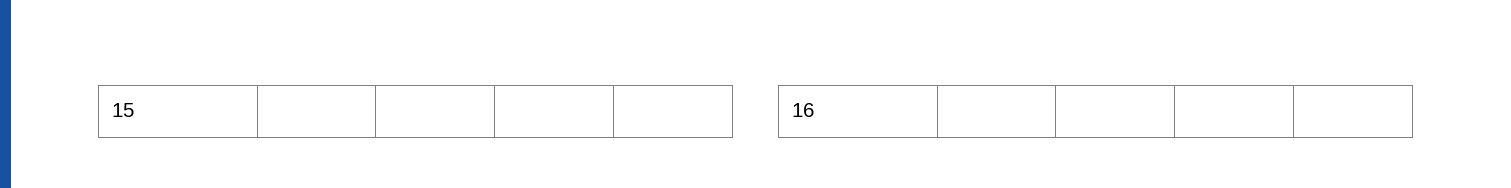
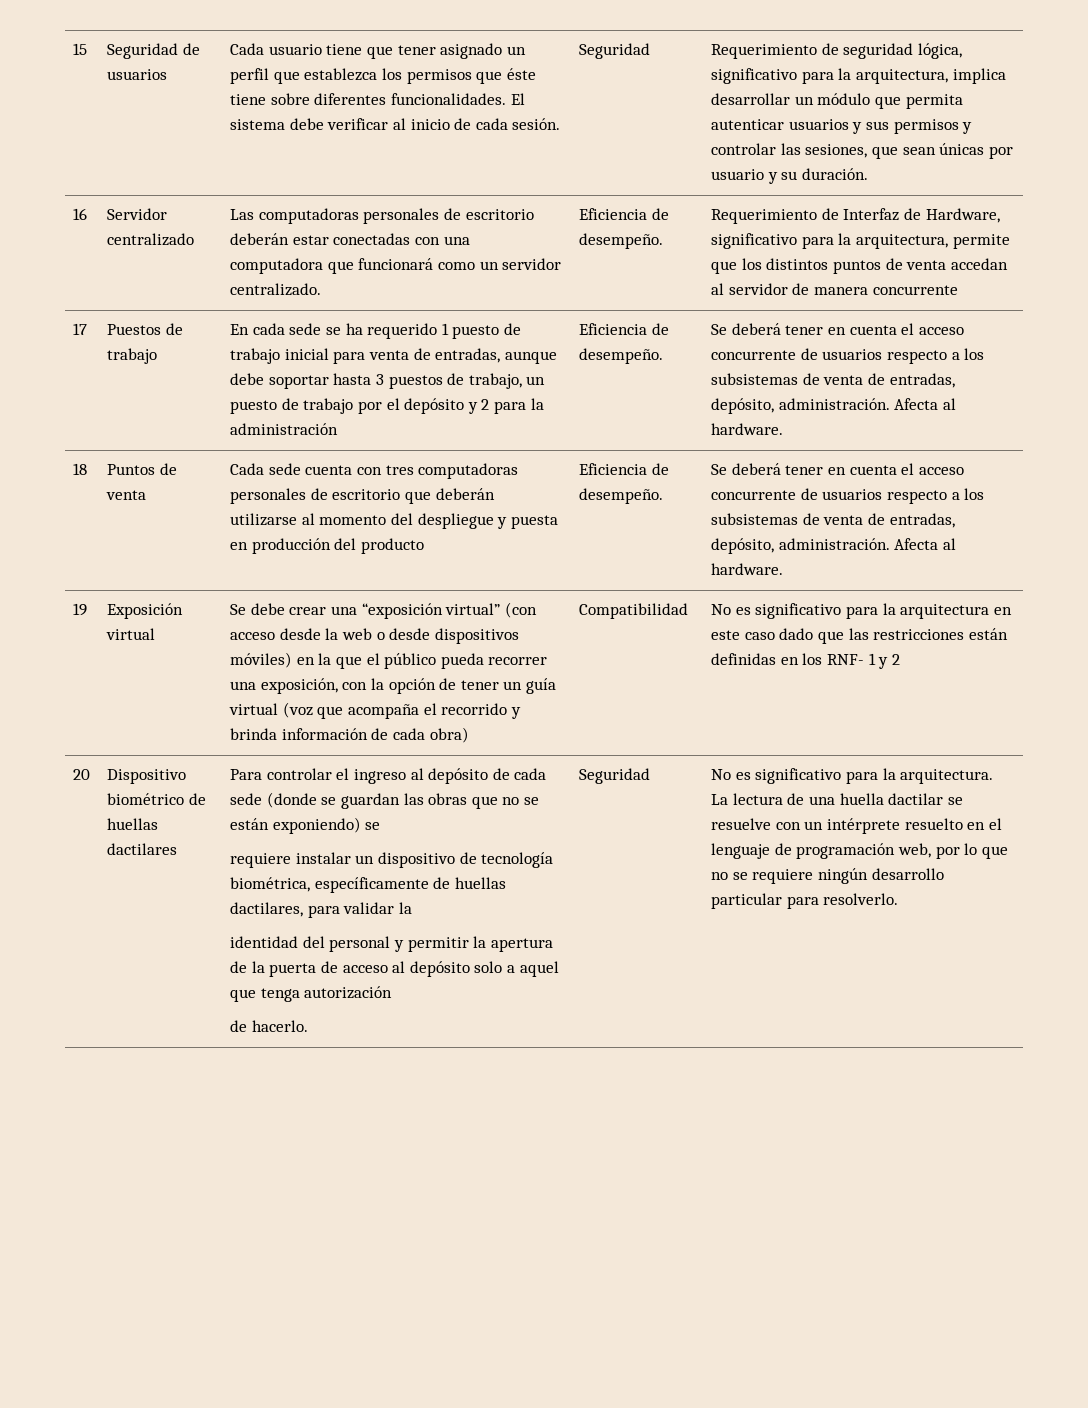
- 16 | | | |
+ Seguridad de usuarios | Cada usuario tiene que tener asignado un perfil que establezca los permisos que éste tiene sobre diferentes funcionalidades. El sistema debe verificar al inicio de cada sesión. | Seguridad | Requerimiento de seguridad lógica, significativo para la arquitectura, implica desarrollar un módulo que permita autenticar usuarios y sus permisos y controlar las sesiones, que sean únicas por usuario y su duración.
+ 16 | Servidor centralizado | Las computadoras personales de escritorio deberán estar conectadas con una computadora que funcionará como un servidor centralizado. | Eficiencia de desempeño. | Requerimiento de Interfaz de Hardware, significativo para la arquitectura, permite que los distintos puntos de venta accedan al servidor de manera concurrente
+ 17 | Puestos de trabajo | En cada sede se ha requerido 1 puesto de trabajo inicial para venta de entradas, aunque debe soportar hasta 3 puestos de trabajo, un puesto de trabajo por el depósito y 2 para la administración | Eficiencia de desempeño. | Se deberá tener en cuenta el acceso concurrente de usuarios respecto a los subsistemas de venta de entradas, depósito, administración. Afecta al hardware.
+ 18 | Puntos de venta | Cada sede cuenta con tres computadoras personales de escritorio que deberán utilizarse al momento del despliegue y puesta en producción del producto | Eficiencia de desempeño. | Se deberá tener en cuenta el acceso concurrente de usuarios respecto a los subsistemas de venta de entradas, depósito, administración. Afecta al hardware.
+ 19 | Exposición virtual | Se debe crear una “exposición virtual” (con acceso desde la web o desde dispositivos móviles) en la que el público pueda recorrer una exposición, con la opción de tener un guía virtual (voz que acompaña el recorrido y brinda información de cada obra) | Compatibilidad | No es significativo para la arquitectura en este caso dado que las restricciones están definidas en los RNF- 1 y 2
+ 20 | Dispositivo biométrico de huellas dactilares | Para controlar el ingreso al depósito de cada sede (donde se guardan las obras que no se están exponiendo) se
+ requiere instalar un dispositivo de tecnología biométrica, específicamente de huellas dactilares, para validar la
+ identidad del personal y permitir la apertura de la puerta de acceso al depósito solo a aquel que tenga autorización
+ de hacerlo. | Seguridad | No es significativo para la arquitectura. La lectura de una huella dactilar se resuelve con un intérprete resuelto en el lenguaje de programación web, por lo que no se requiere ningún desarrollo particular para resolverlo.

